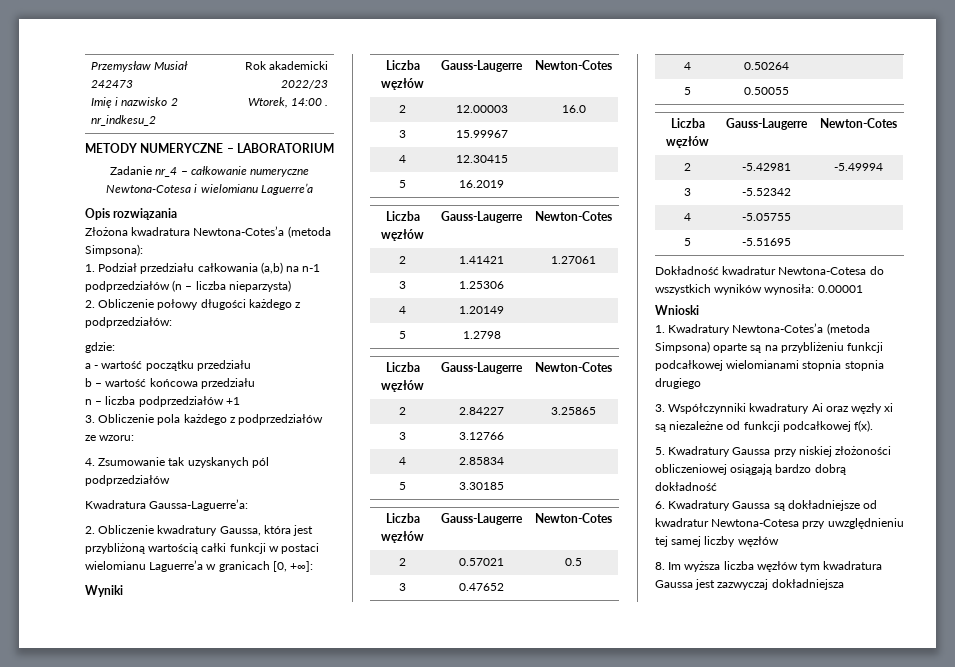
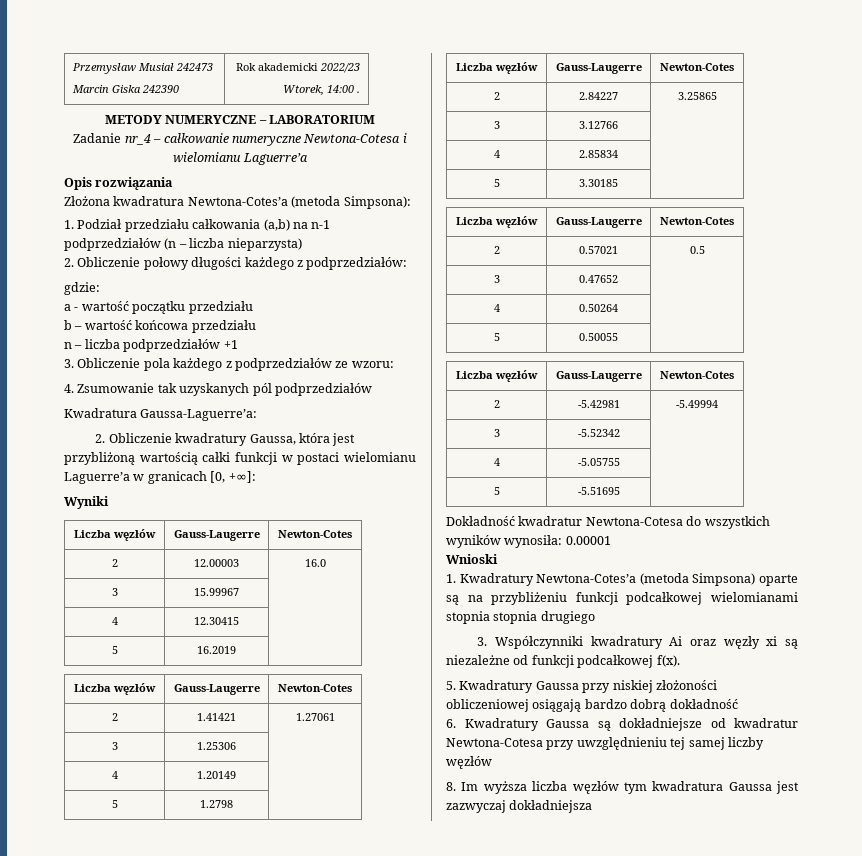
  Przemysław Musiał 242473
- Imię i nazwisko 2 nr_indkesu_2 | Rok akademicki 2022/23
+ Marcin Giska 242390 | Rok akademicki 2022/23

